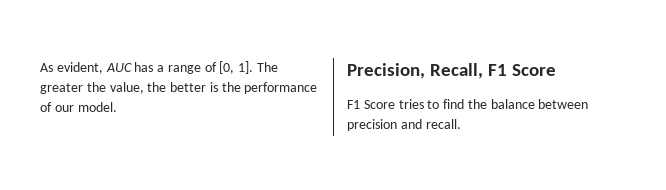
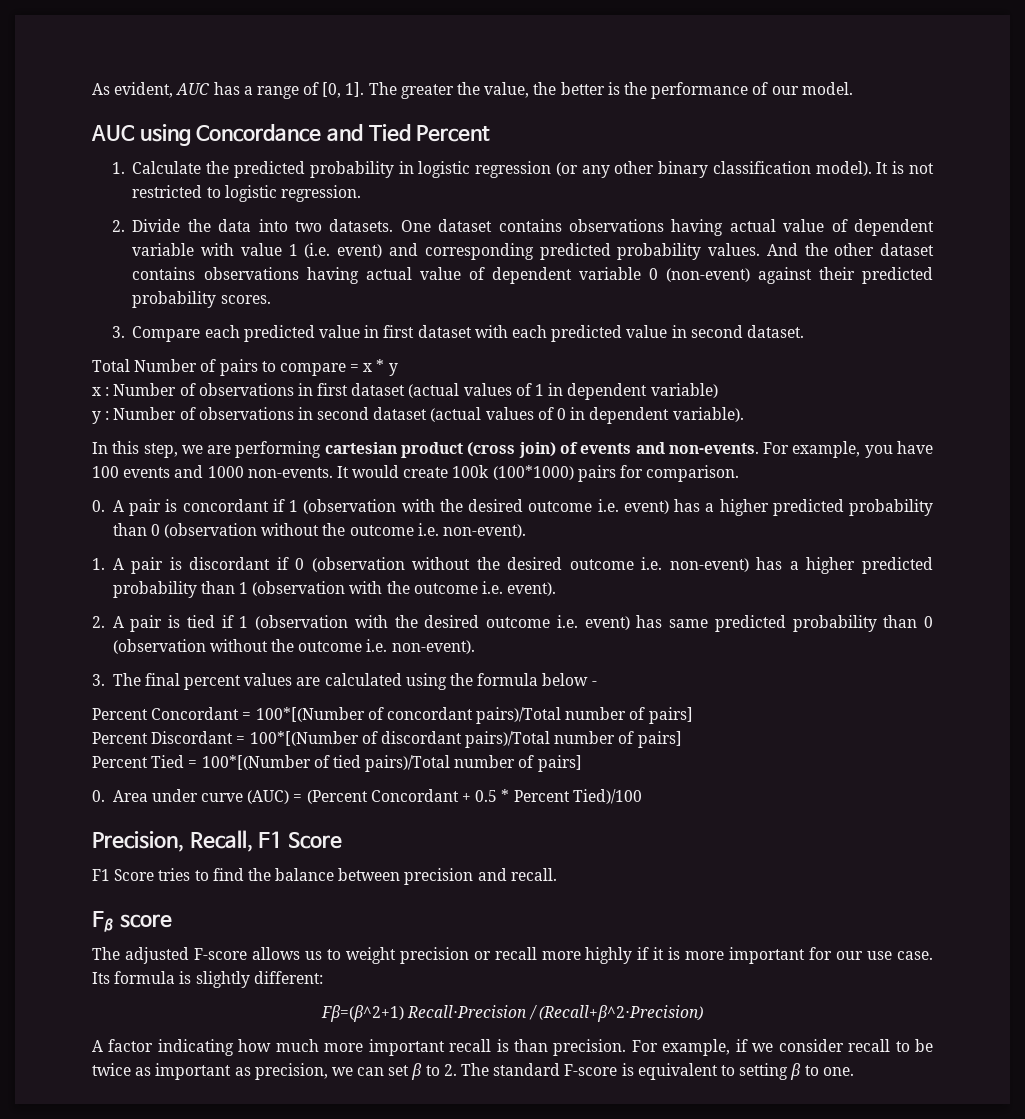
+ AUC using Concordance and Tied Percent
+ 1. Calculate the predicted probability in logistic regression (or any other binary classification model). It is not restricted to logistic regression.
+ 2. Divide the data into two datasets. One dataset contains observations having actual value of dependent variable with value 1 (i.e. event) and corresponding predicted probability values. And the other dataset contains observations having actual value of dependent variable 0 (non-event) against their predicted probability scores.
+ 3. Compare each predicted value in first dataset with each predicted value in second dataset.
+ Total Number of pairs to compare = x * y
+ x : Number of observations in first dataset (actual values of 1 in dependent variable)
+ y : Number of observations in second dataset (actual values of 0 in dependent variable).
+ In this step, we are performing cartesian product (cross join) of events and non-events. For example, you have 100 events and 1000 non-events. It would create 100k (100*1000) pairs for comparison.
+ 0. A pair is concordant if 1 (observation with the desired outcome i.e. event) has a higher predicted probability than 0 (observation without the outcome i.e. non-event).
+ 1. A pair is discordant if 0 (observation without the desired outcome i.e. non-event) has a higher predicted probability than 1 (observation with the outcome i.e. event).
+ 2. A pair is tied if 1 (observation with the desired outcome i.e. event) has same predicted probability than 0 (observation without the outcome i.e. non-event).
+ 3. The final percent values are calculated using the formula below -
+ Percent Concordant = 100*[(Number of concordant pairs)/Total number of pairs]
+ Percent Discordant = 100*[(Number of discordant pairs)/Total number of pairs]
+ Percent Tied = 100*[(Number of tied pairs)/Total number of pairs]
+ 0. Area under curve (AUC) = (Percent Concordant + 0.5 * Percent Tied)/100
+ Fβ score
+ The adjusted F-score allows us to weight precision or recall more highly if it is more important for our use case. Its formula is slightly different:
+ Fβ=(β^2+1) Recall⋅Precision / (Recall+β^2⋅Precision)
+ A factor indicating how much more important recall is than precision. For example, if we consider recall to be twice as important as precision, we can set β to 2. The standard F-score is equivalent to setting β to one.

